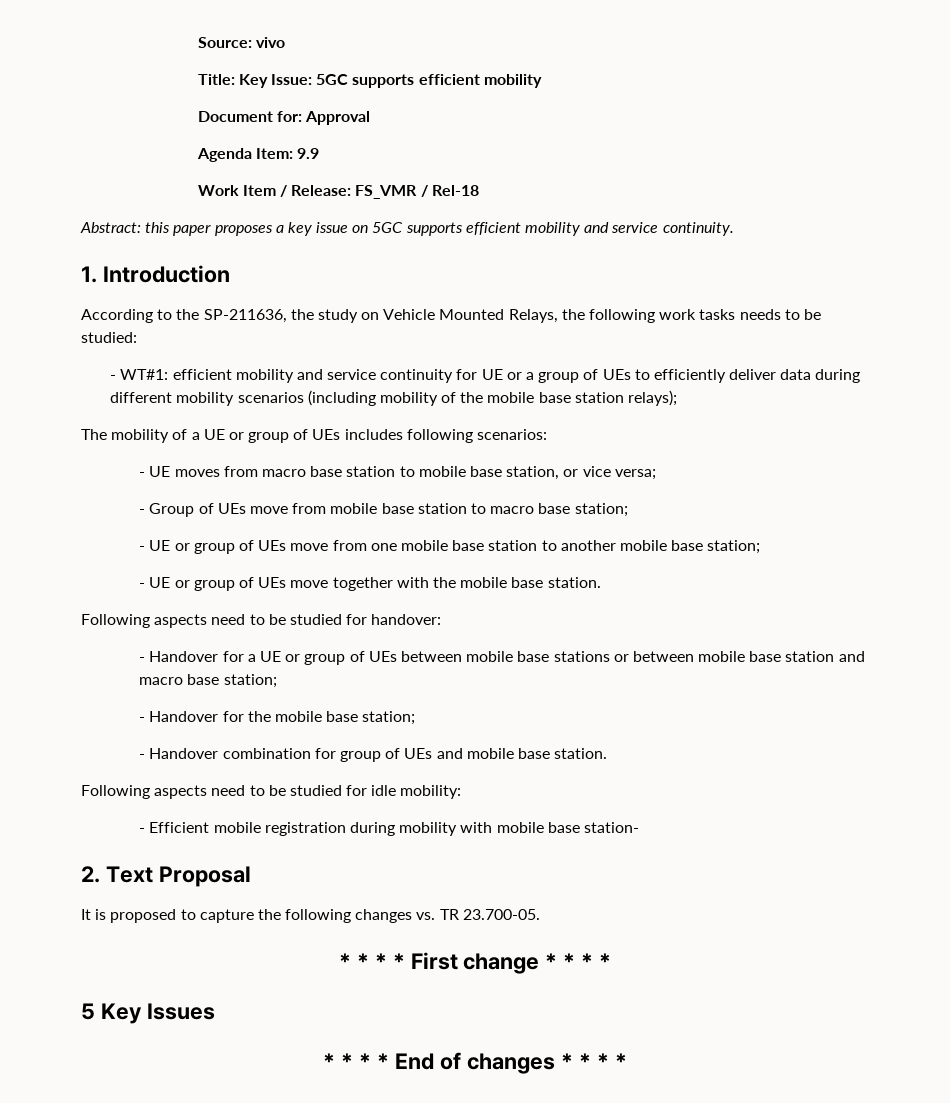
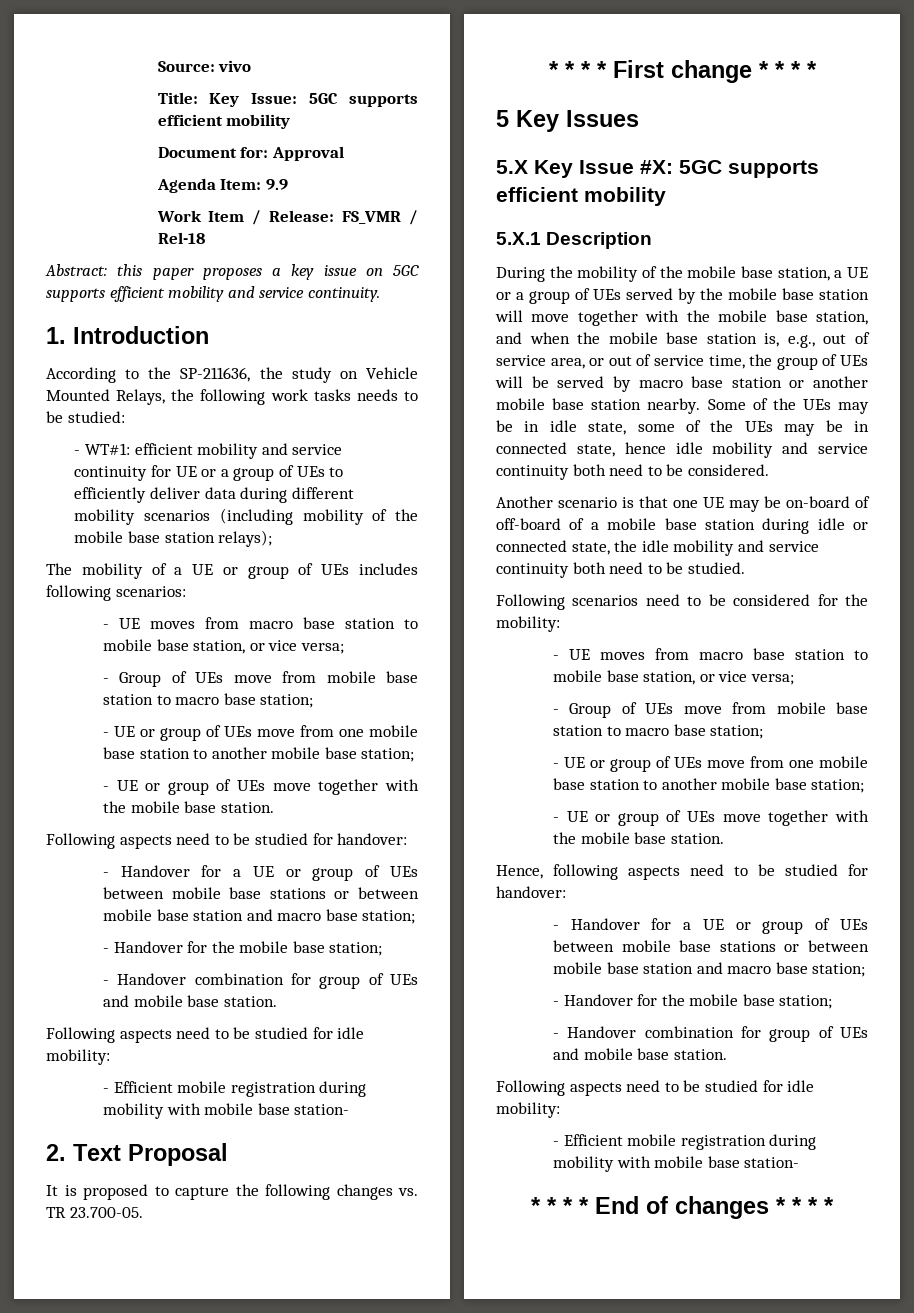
+ 5.X Key Issue #X: 5GC supports efficient mobility
+ 5.X.1 Description
+ During the mobility of the mobile base station, a UE or a group of UEs served by the mobile base station will move together with the mobile base station, and when the mobile base station is, e.g., out of service area, or out of service time, the group of UEs will be served by macro base station or another mobile base station nearby. Some of the UEs may be in idle state, some of the UEs may be in connected state, hence idle mobility and service continuity both need to be considered.
+ Another scenario is that one UE may be on-board of off-board of a mobile base station during idle or connected state, the idle mobility and service continuity both need to be studied.
+ Following scenarios need to be considered for the mobility:
+ - UE moves from macro base station to mobile base station, or vice versa;
+ - Group of UEs move from mobile base station to macro base station;
+ - UE or group of UEs move from one mobile base station to another mobile base station;
+ - UE or group of UEs move together with the mobile base station.
+ Hence, following aspects need to be studied for handover:
+ - Handover for a UE or group of UEs between mobile base stations or between mobile base station and macro base station;
+ - Handover for the mobile base station;
+ - Handover combination for group of UEs and mobile base station.
+ Following aspects need to be studied for idle mobility:
+ - Efficient mobile registration during mobility with mobile base station-

